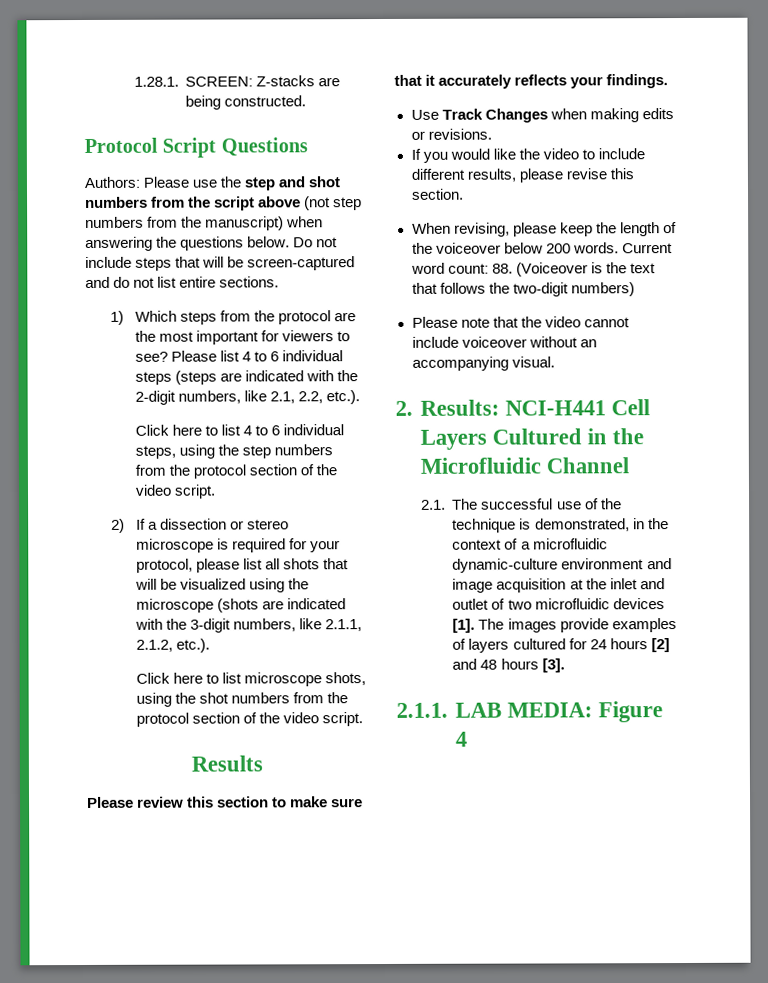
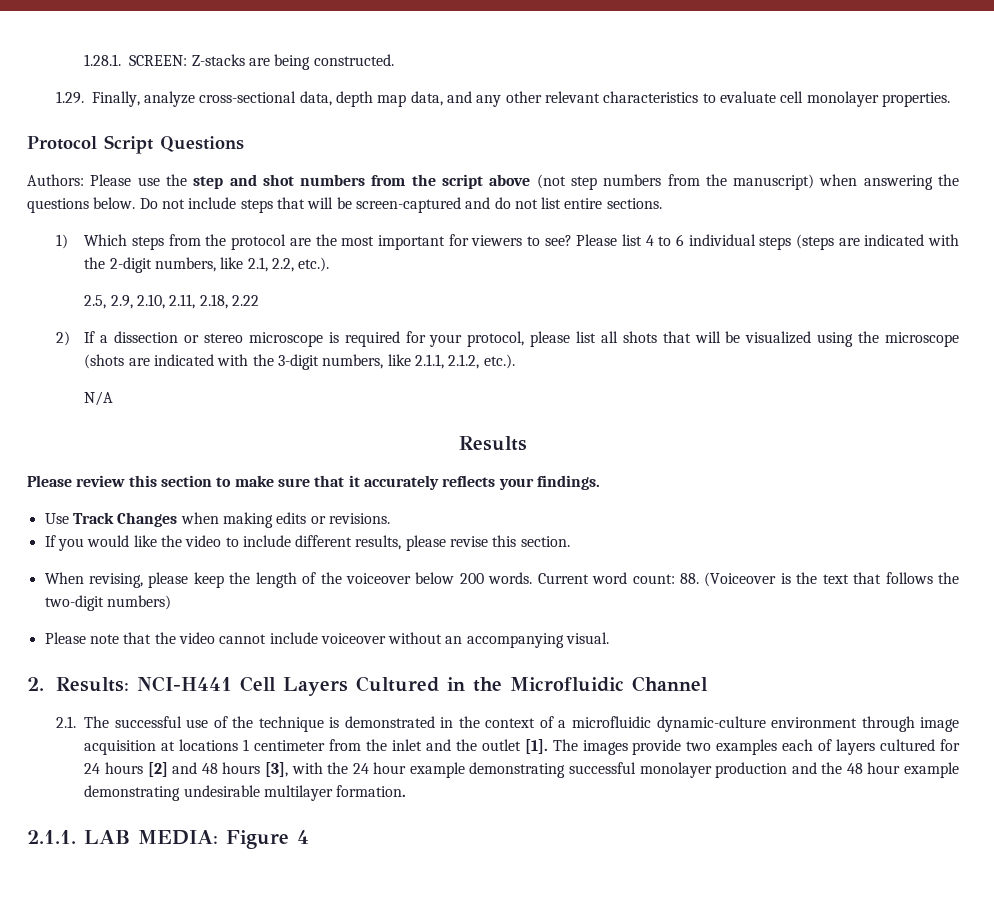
+ 1.29. Finally, analyze cross-sectional data, depth map data, and any other relevant characteristics to evaluate cell monolayer properties.
- Click here to list 4 to 6 individual steps, using the step numbers from the protocol section of the video script.
+ 2.5, 2.9, 2.10, 2.11, 2.18, 2.22
- Click here to list microscope shots, using the shot numbers from the protocol section of the video script.
+ N/A
- 2.1. The successful use of the technique is demonstrated, in the context of a microfluidic dynamic-culture environment and image acquisition at the inlet and outlet of two microfluidic devices [1].
+ 2.1. The successful use of the technique is demonstrated in the context of a microfluidic dynamic-culture environment through image acquisition at locations 1 centimeter from the inlet and the outlet [1].
- The images provide examples of layers cultured for 24 hours [2] and 48 hours [3].
+ The images provide two examples each of layers cultured for 24 hours [2] and 48 hours [3], with the 24 hour example demonstrating successful monolayer production and the 48 hour example demonstrating undesirable multilayer formation.

